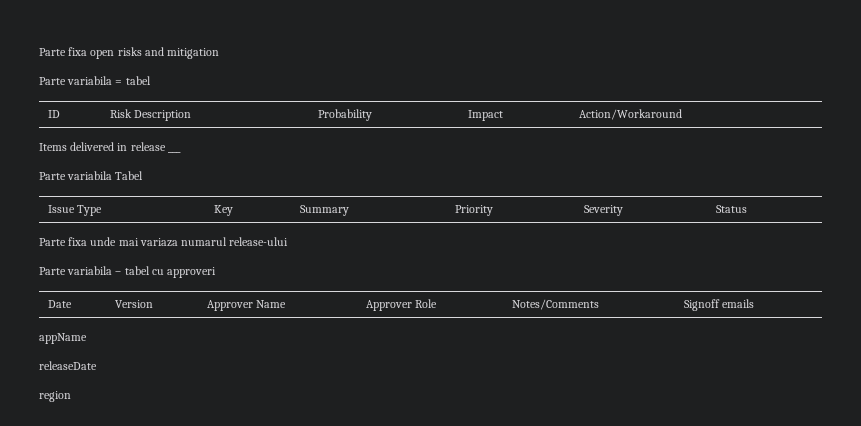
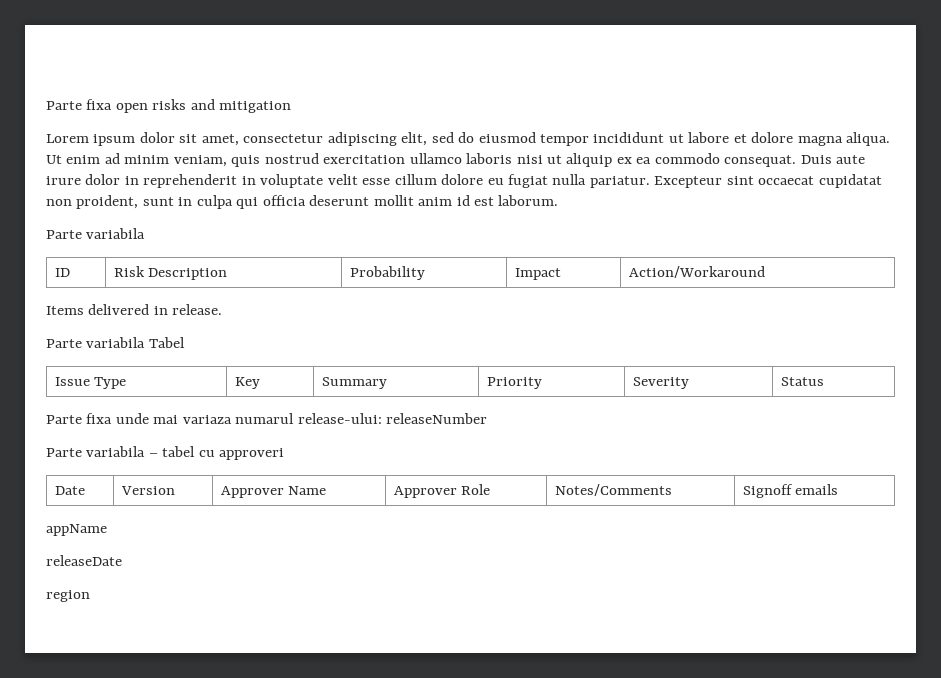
- Parte variabila = tabel
+ Lorem ipsum dolor sit amet, consectetur adipiscing elit, sed do eiusmod tempor incididunt ut labore et dolore magna aliqua. Ut enim ad minim veniam, quis nostrud exercitation ullamco laboris nisi ut aliquip ex ea commodo consequat. Duis aute irure dolor in reprehenderit in voluptate velit esse cillum dolore eu fugiat nulla pariatur. Excepteur sint occaecat cupidatat non proident, sunt in culpa qui officia deserunt mollit anim id est laborum.
+ Parte variabila
- Items delivered in release ___
+ Items delivered in release.
- Parte fixa unde mai variaza numarul release-ului
+ Parte fixa unde mai variaza numarul release-ului: releaseNumber

